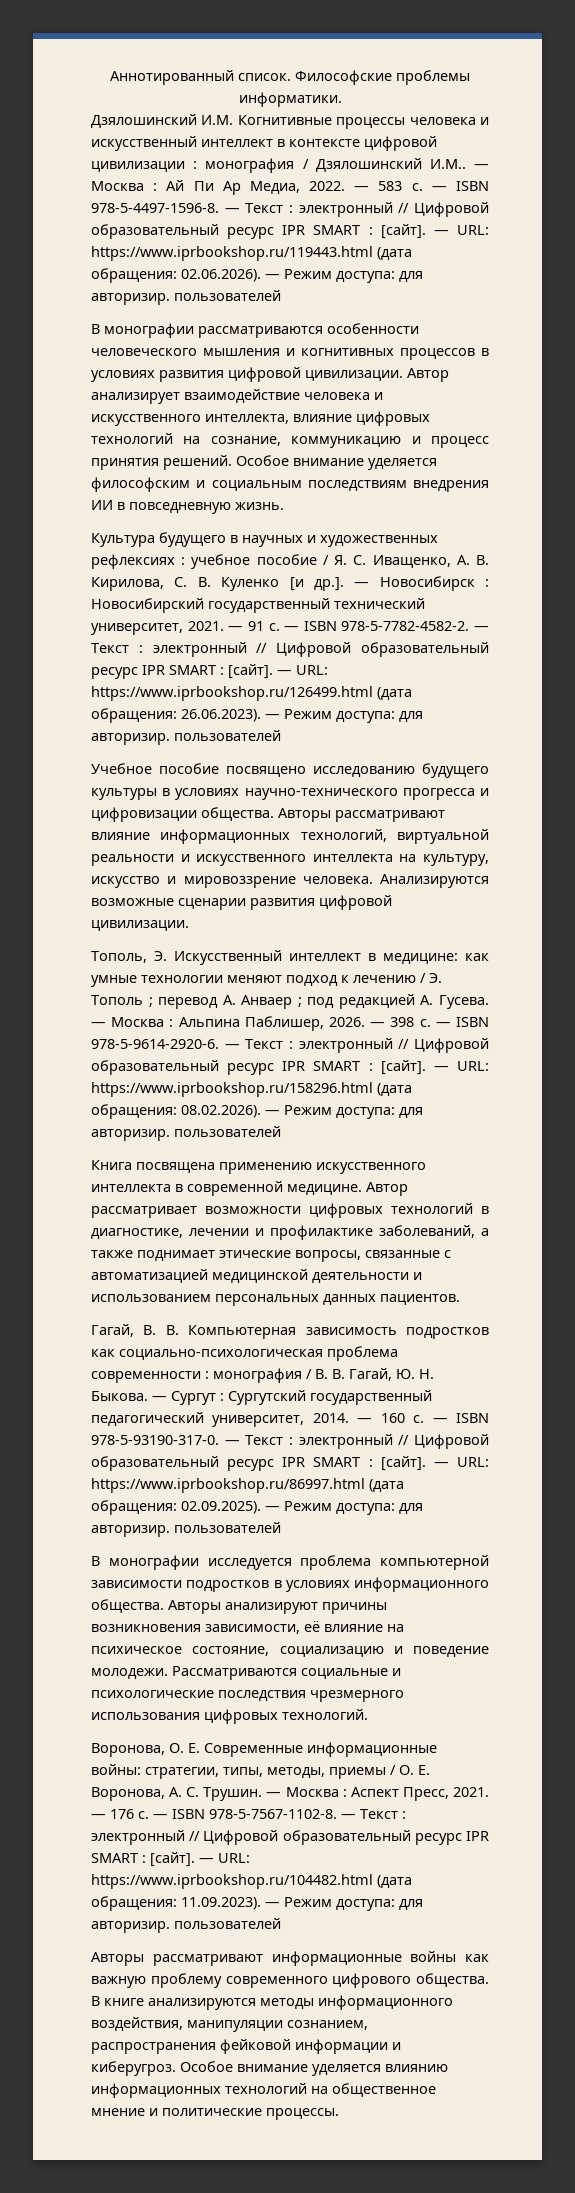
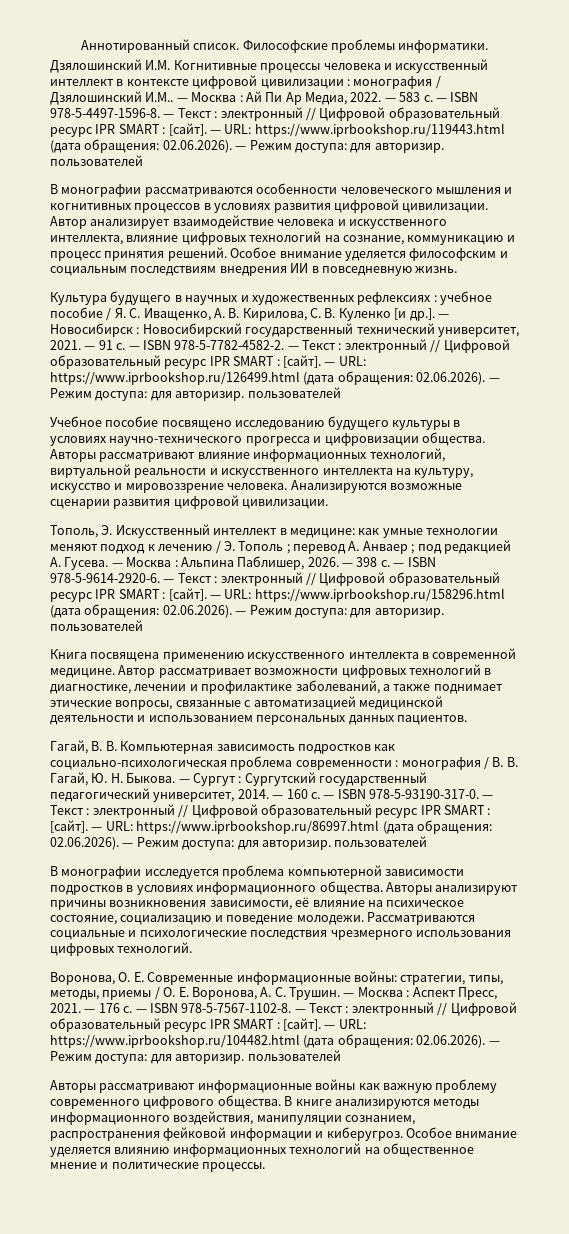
- — URL: https://www.iprbookshop.ru/126499.html (дата обращения: 26.06.2023). — Режим доступа: для авторизир. пользователей
+ — URL: https://www.iprbookshop.ru/126499.html (дата обращения: 02.06.2026). — Режим доступа: для авторизир. пользователей
- — URL: https://www.iprbookshop.ru/158296.html (дата обращения: 08.02.2026). — Режим доступа: для авторизир. пользователей
+ — URL: https://www.iprbookshop.ru/158296.html (дата обращения: 02.06.2026). — Режим доступа: для авторизир. пользователей
- — URL: https://www.iprbookshop.ru/86997.html (дата обращения: 02.09.2025). — Режим доступа: для авторизир. пользователей
+ — URL: https://www.iprbookshop.ru/86997.html (дата обращения: 02.06.2026). — Режим доступа: для авторизир. пользователей
- — URL: https://www.iprbookshop.ru/104482.html (дата обращения: 11.09.2023). — Режим доступа: для авторизир. пользователей
+ — URL: https://www.iprbookshop.ru/104482.html (дата обращения: 02.06.2026). — Режим доступа: для авторизир. пользователей

